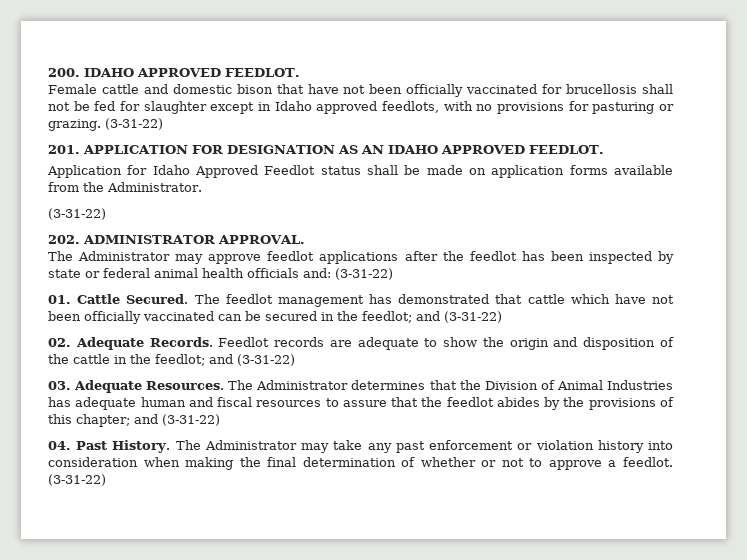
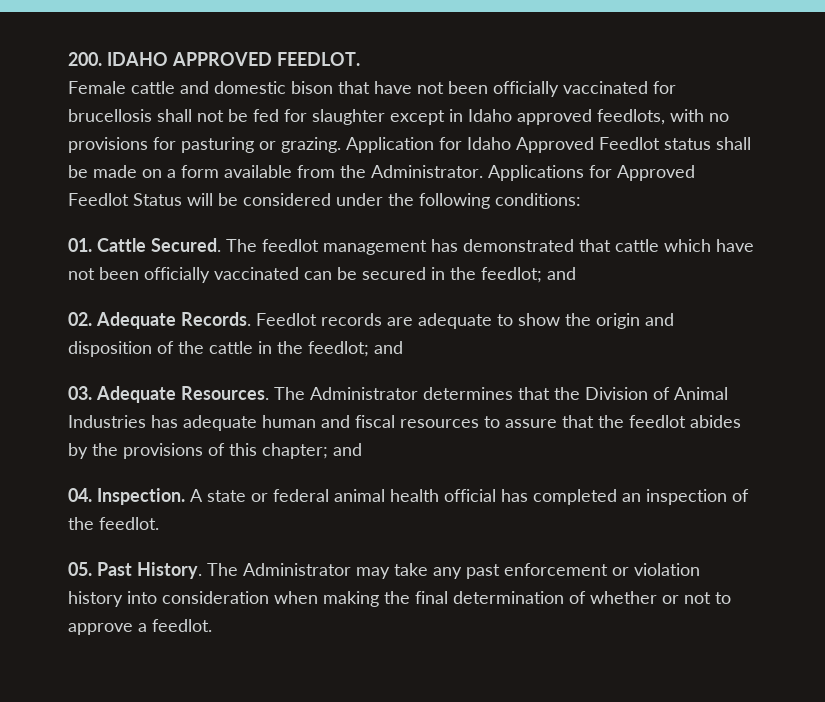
- Female cattle and domestic bison that have not been officially vaccinated for brucellosis shall not be fed for slaughter except in Idaho approved feedlots, with no provisions for pasturing or grazing. (3-31-22)
- 201. APPLICATION FOR DESIGNATION AS AN IDAHO APPROVED FEEDLOT.
- Application for Idaho Approved Feedlot status shall be made on application forms available from the Administrator.
- (3-31-22)
- 202. ADMINISTRATOR APPROVAL.
- The Administrator may approve feedlot applications after the feedlot has been inspected by state or federal animal health officials and: (3-31-22)
+ Female cattle and domestic bison that have not been officially vaccinated for brucellosis shall not be fed for slaughter except in Idaho approved feedlots, with no provisions for pasturing or grazing. Application for Idaho Approved Feedlot status shall be made on a form available from the Administrator. Applications for Approved Feedlot Status will be considered under the following conditions:
- The feedlot management has demonstrated that cattle which have not been officially vaccinated can be secured in the feedlot; and (3-31-22)
+ The feedlot management has demonstrated that cattle which have not been officially vaccinated can be secured in the feedlot; and
- Feedlot records are adequate to show the origin and disposition of the cattle in the feedlot; and (3-31-22)
+ Feedlot records are adequate to show the origin and disposition of the cattle in the feedlot; and
- The Administrator determines that the Division of Animal Industries has adequate human and fiscal resources to assure that the feedlot abides by the provisions of this chapter; and (3-31-22)
+ The Administrator determines that the Division of Animal Industries has adequate human and fiscal resources to assure that the feedlot abides by the provisions of this chapter; and
- 04. Past History.
+ 04. Inspection. A state or federal animal health official has completed an inspection of the feedlot.
+ 05. Past History.
- The Administrator may take any past enforcement or violation history into consideration when making the final determination of whether or not to approve a feedlot. (3-31-22)
+ The Administrator may take any past enforcement or violation history into consideration when making the final determination of whether or not to approve a feedlot.

